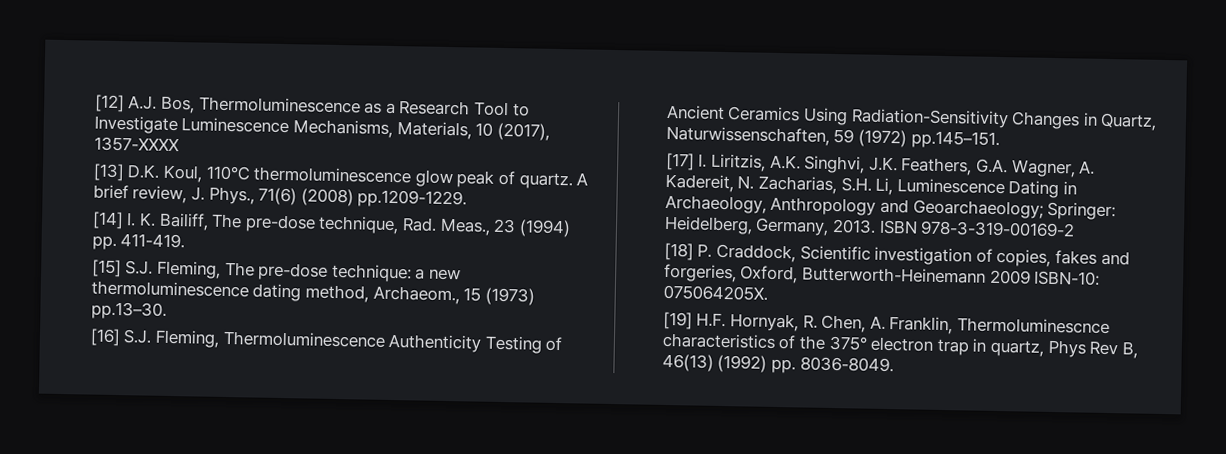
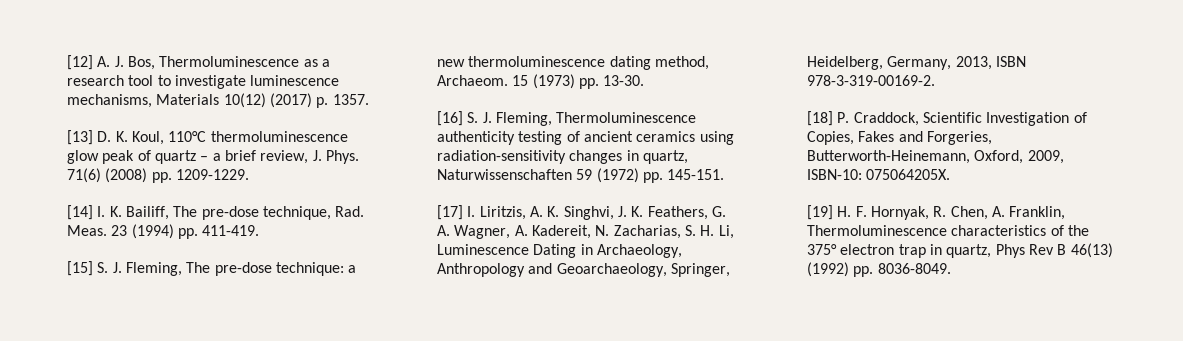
- [12] A.J. Bos, Thermoluminescence as a Research Tool to Investigate Luminescence Mechanisms, Materials, 10 (2017), 1357-XXXX
+ [12] A. J. Bos, Thermoluminescence as a research tool to investigate luminescence mechanisms, Materials 10(12) (2017) p. 1357.
- [13] D.K. Koul, 110°C thermoluminescence glow peak of quartz. A brief review, J. Phys., 71(6) (2008) pp.1209-1229.
+ [13] D. K. Koul, 110°C thermoluminescence glow peak of quartz – a brief review, J. Phys. 71(6) (2008) pp. 1209-1229.
- [14] I. K. Bailiff, The pre-dose technique, Rad. Meas., 23 (1994) pp. 411-419.
+ [14] I. K. Bailiff, The pre-dose technique, Rad. Meas. 23 (1994) pp. 411-419.
- [15] S.J. Fleming, The pre-dose technique: a new thermoluminescence dating method, Archaeom., 15 (1973) pp.13–30.
+ [15] S. J. Fleming, The pre-dose technique: a new thermoluminescence dating method, Archaeom. 15 (1973) pp. 13-30.
- [16] S.J. Fleming, Thermoluminescence Authenticity Testing of Ancient Ceramics Using Radiation-Sensitivity Changes in Quartz, Naturwissenschaften, 59 (1972) pp.145–151.
- [17] I. Liritzis, A.K. Singhvi, J.K. Feathers, G.A. Wagner, A. Kadereit, N. Zacharias, S.H. Li, Luminescence Dating in Archaeology, Anthropology and Geoarchaeology; Springer: Heidelberg, Germany, 2013. ISBN 978-3-319-00169-2
- [18] P. Craddock, Scientific investigation of copies, fakes and forgeries, Oxford, Butterworth-Heinemann 2009 ISBN-10: 075064205X.
+ [16] S. J. Fleming, Thermoluminescence authenticity testing of ancient ceramics using radiation-sensitivity changes in quartz, Naturwissenschaften 59 (1972) pp. 145-151.
+ [17] I. Liritzis, A. K. Singhvi, J. K. Feathers, G. A. Wagner, A. Kadereit, N. Zacharias, S. H. Li, Luminescence Dating in Archaeology, Anthropology and Geoarchaeology, Springer, Heidelberg, Germany, 2013, ISBN 978-3-319-00169-2.
+ [18] P. Craddock, Scientific Investigation of Copies, Fakes and Forgeries, Butterworth-Heinemann, Oxford, 2009, ISBN-10: 075064205X.
- [19] H.F. Hornyak, R. Chen, A. Franklin, Thermoluminescnce characteristics of the 375° electron trap in quartz, Phys Rev B, 46(13) (1992) pp. 8036-8049.
+ [19] H. F. Hornyak, R. Chen, A. Franklin, Thermoluminescence characteristics of the 375° electron trap in quartz, Phys Rev B 46(13) (1992) pp. 8036-8049.

